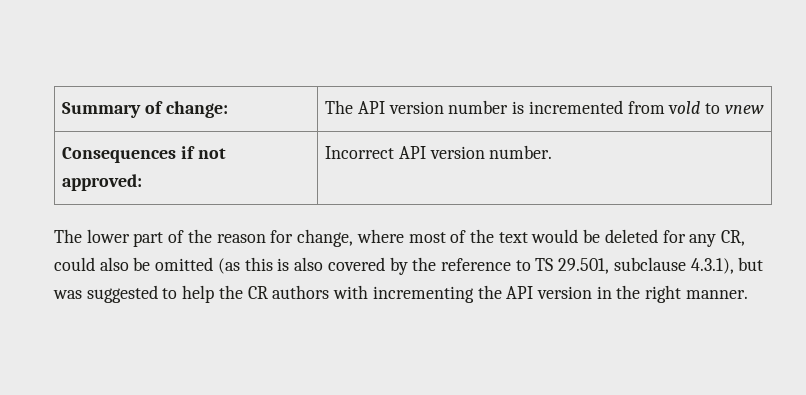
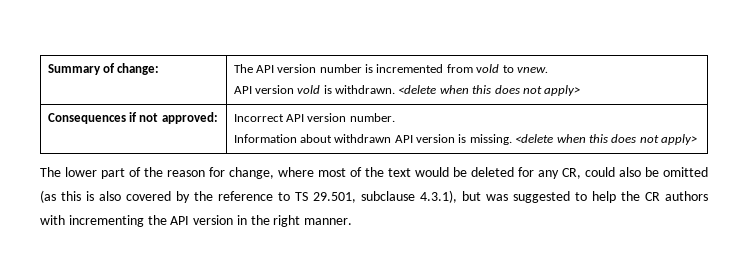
- Summary of change: | The API version number is incremented from vold to vnew
+ Summary of change: | The API version number is incremented from vold to vnew.
+ API version vold is withdrawn. <delete when this does not apply>
  Consequences if not approved: | Incorrect API version number.
+ Information about withdrawn API version is missing. <delete when this does not apply>

